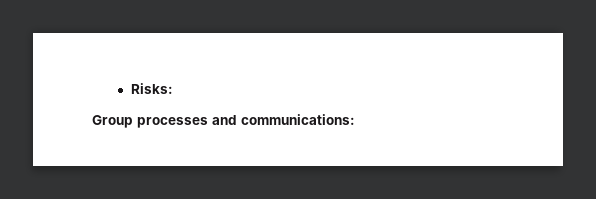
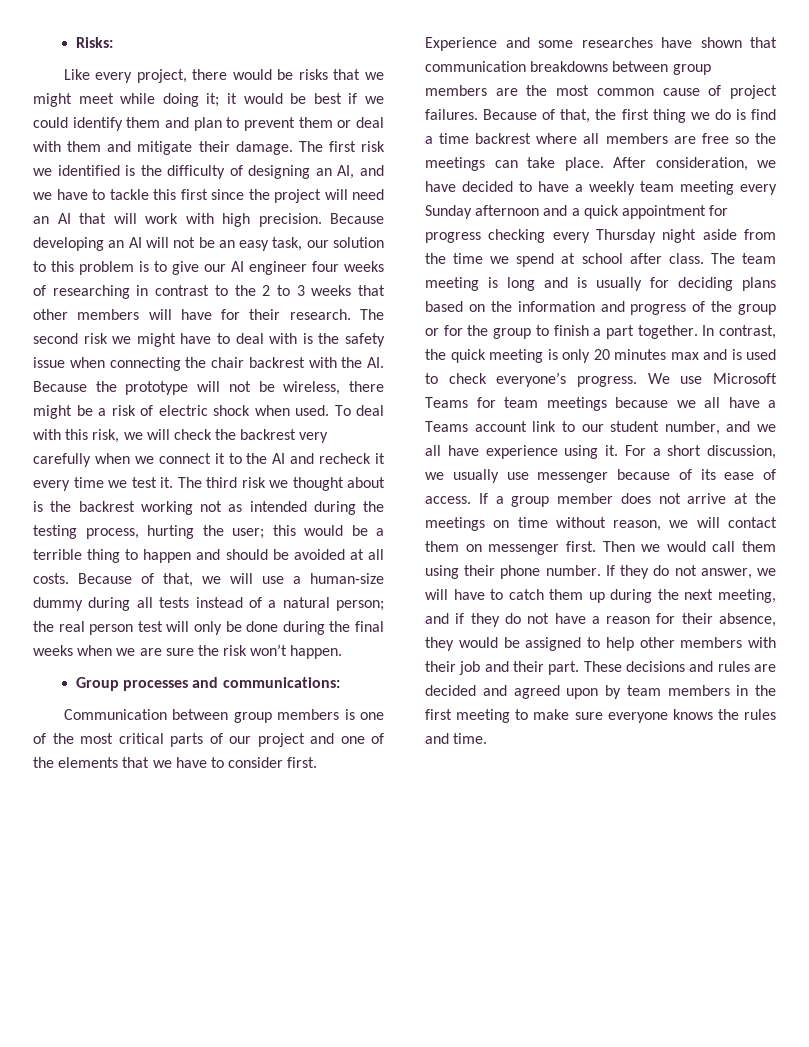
+ Like every project, there would be risks that we might meet while doing it; it would be best if we could identify them and plan to prevent them or deal with them and mitigate their damage. The first risk we identified is the difficulty of designing an AI, and we have to tackle this first since the project will need an AI that will work with high precision. Because developing an AI will not be an easy task, our solution to this problem is to give our AI engineer four weeks of researching in contrast to the 2 to 3 weeks that other members will have for their research. The second risk we might have to deal with is the safety issue when connecting the chair backrest with the AI. Because the prototype will not be wireless, there might be a risk of electric shock when used. To deal with this risk, we will check the backrest very carefully when we connect it to the AI and recheck it every time we test it. The third risk we thought about is the backrest working not as intended during the testing process, hurting the user; this would be a terrible thing to happen and should be avoided at all costs. Because of that, we will use a human-size dummy during all tests instead of a natural person; the real person test will only be done during the final weeks when we are sure the risk won’t happen.
  Group processes and communications:
+ Communication between group members is one of the most critical parts of our project and one of the elements that we have to consider first. Experience and some researches have shown that communication breakdowns between group members are the most common cause of project failures. Because of that, the first thing we do is find a time backrest where all members are free so the meetings can take place. After consideration, we have decided to have a weekly team meeting every Sunday afternoon and a quick appointment for progress checking every Thursday night aside from the time we spend at school after class. The team meeting is long and is usually for deciding plans based on the information and progress of the group or for the group to finish a part together. In contrast, the quick meeting is only 20 minutes max and is used to check everyone’s progress. We use Microsoft Teams for team meetings because we all have a Teams account link to our student number, and we all have experience using it. For a short discussion, we usually use messenger because of its ease of access. If a group member does not arrive at the meetings on time without reason, we will contact them on messenger first. Then we would call them using their phone number. If they do not answer, we will have to catch them up during the next meeting, and if they do not have a reason for their absence, they would be assigned to help other members with their job and their part. These decisions and rules are decided and agreed upon by team members in the first meeting to make sure everyone knows the rules and time.

